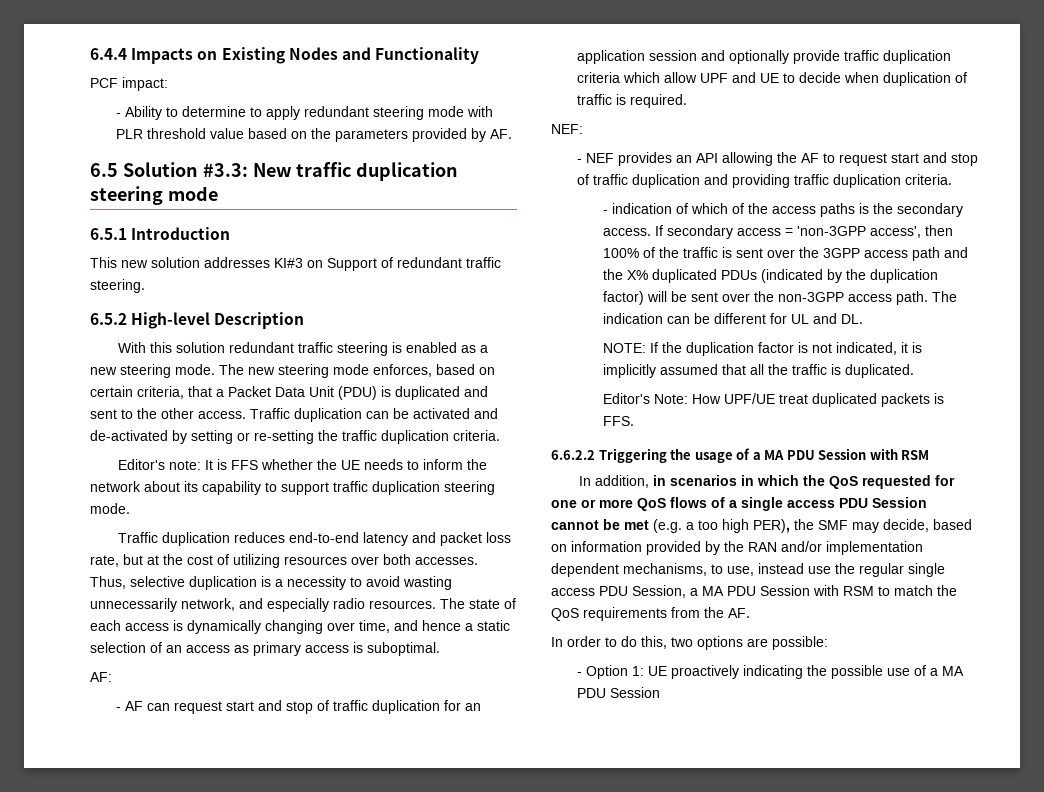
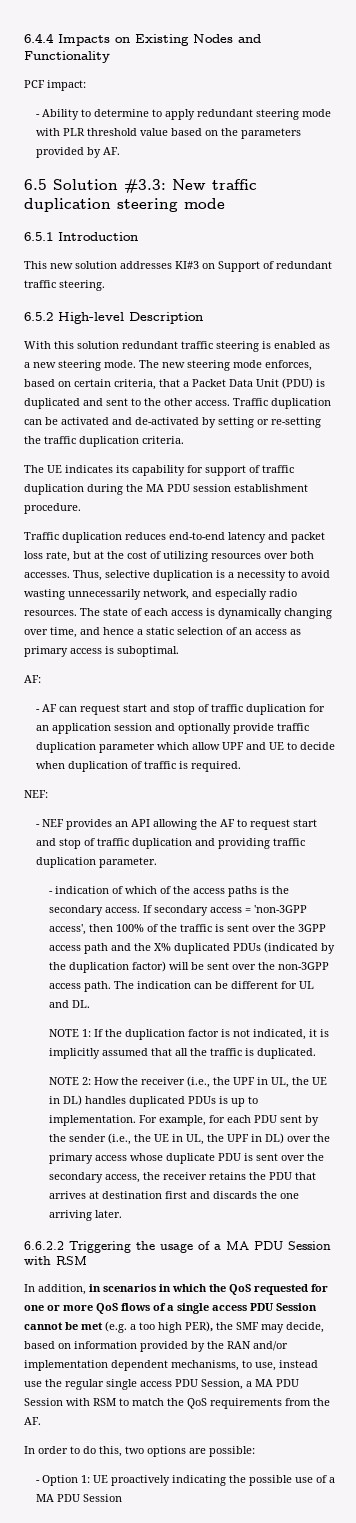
- Editor's note: It is FFS whether the UE needs to inform the network about its capability to support traffic duplication steering mode.
+ The UE indicates its capability for support of traffic duplication during the MA PDU session establishment procedure.
- - AF can request start and stop of traffic duplication for an application session and optionally provide traffic duplication criteria which allow UPF and UE to decide when duplication of traffic is required.
+ - AF can request start and stop of traffic duplication for an application session and optionally provide traffic duplication parameter which allow UPF and UE to decide when duplication of traffic is required.
- - NEF provides an API allowing the AF to request start and stop of traffic duplication and providing traffic duplication criteria.
+ - NEF provides an API allowing the AF to request start and stop of traffic duplication and providing traffic duplication parameter.
- NOTE: If the duplication factor is not indicated, it is implicitly assumed that all the traffic is duplicated.
+ NOTE 1: If the duplication factor is not indicated, it is implicitly assumed that all the traffic is duplicated.
- Editor's Note: How UPF/UE treat duplicated packets is FFS.
+ NOTE 2: How the receiver (i.e., the UPF in UL, the UE in DL) handles duplicated PDUs is up to implementation. For example, for each PDU sent by the sender (i.e., the UE in UL, the UPF in DL) over the primary access whose duplicate PDU is sent over the secondary access, the receiver retains the PDU that arrives at destination first and discards the one arriving later.

